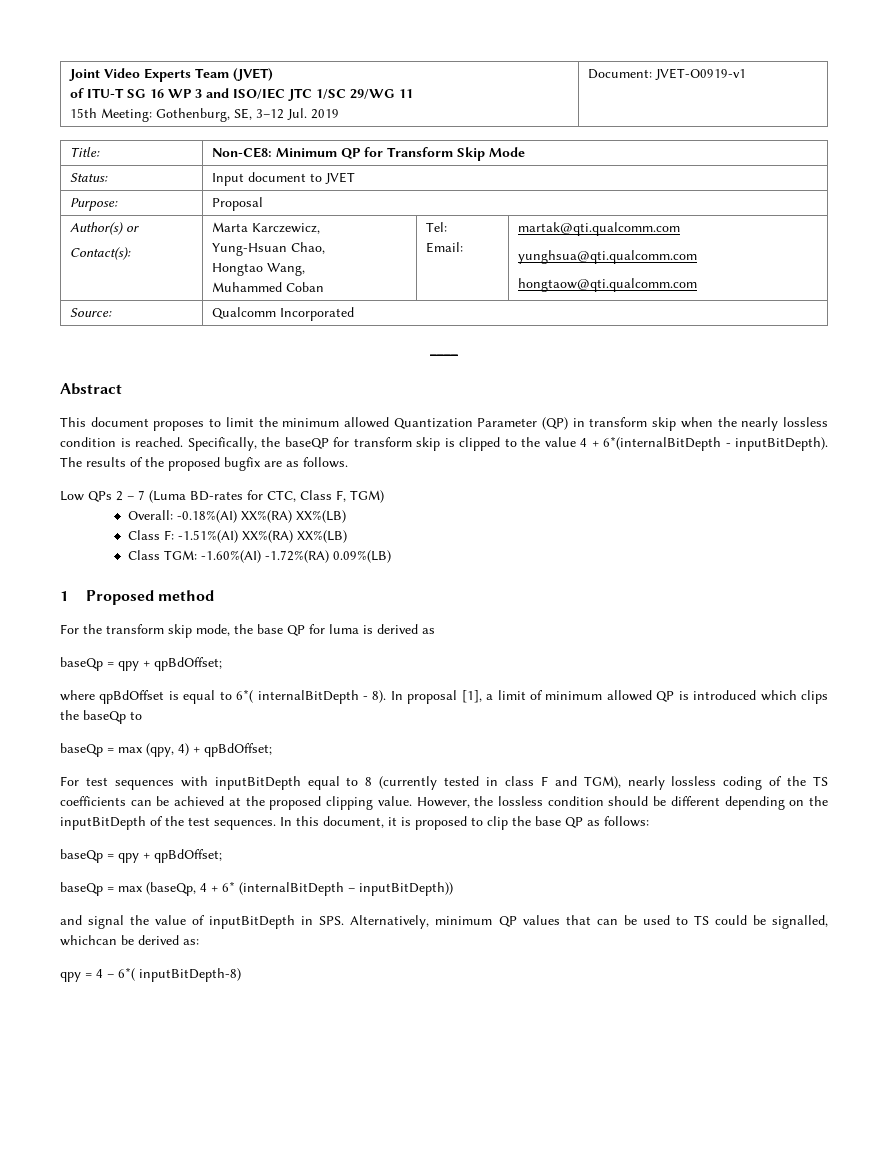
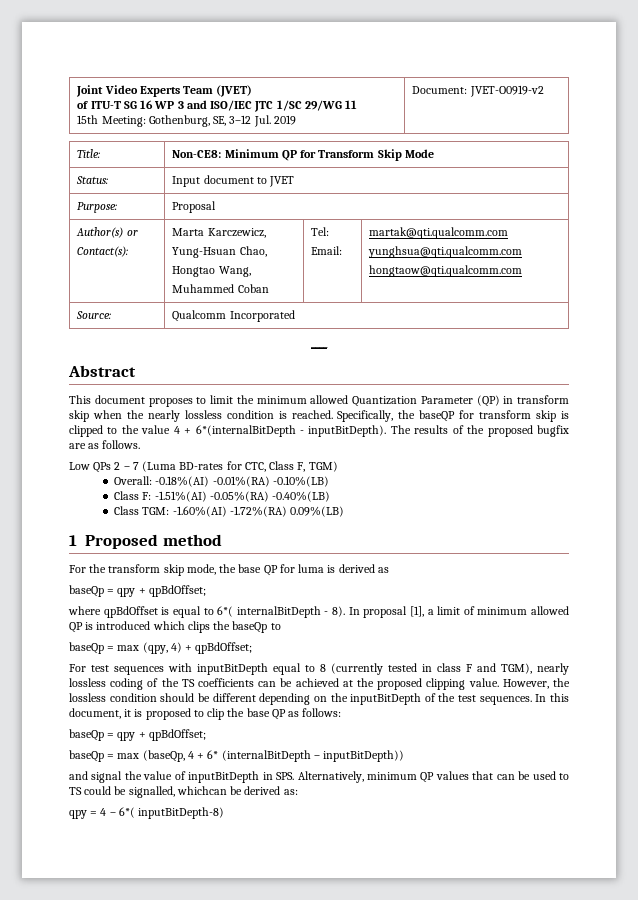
  Joint Video Experts Team (JVET)
  of ITU-T SG 16 WP 3 and ISO/IEC JTC 1/SC 29/WG 11
- 15th Meeting: Gothenburg, SE, 3–12 Jul. 2019 | Document: JVET-O0919-v1
+ 15th Meeting: Gothenburg, SE, 3–12 Jul. 2019 | Document: JVET-O0919-v2
- Overall: -0.18%(AI) XX%(RA) XX%(LB)
+ Overall: -0.18%(AI) -0.01%(RA) -0.10%(LB)
- Class F: -1.51%(AI) XX%(RA) XX%(LB)
+ Class F: -1.51%(AI) -0.05%(RA) -0.40%(LB)

